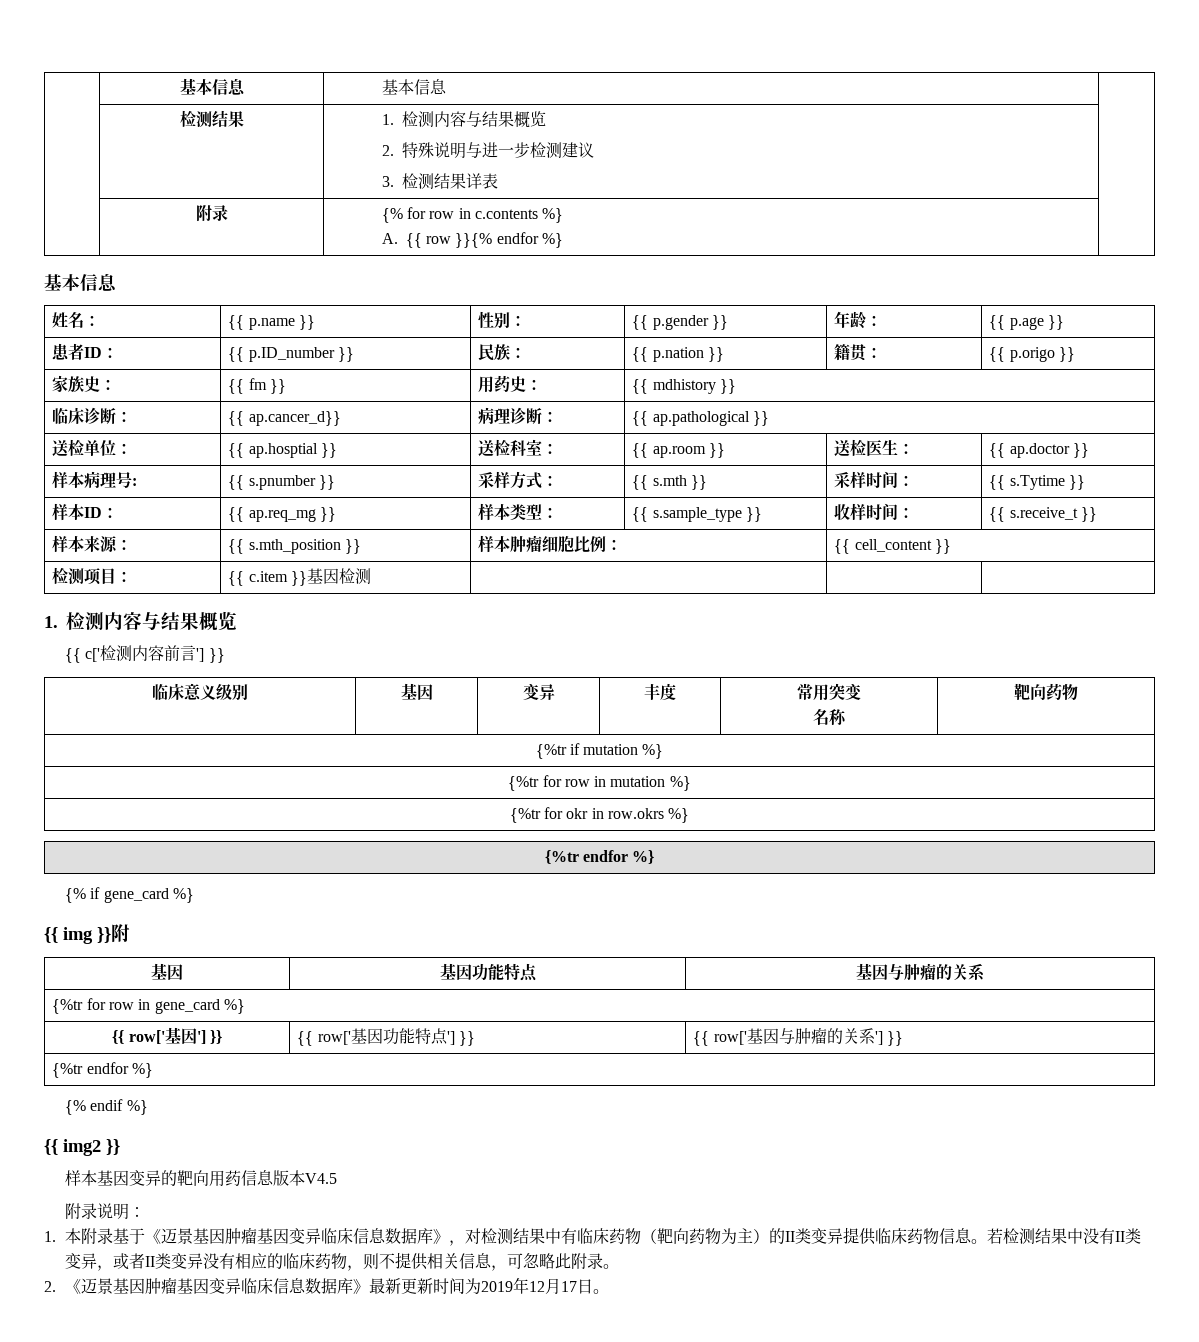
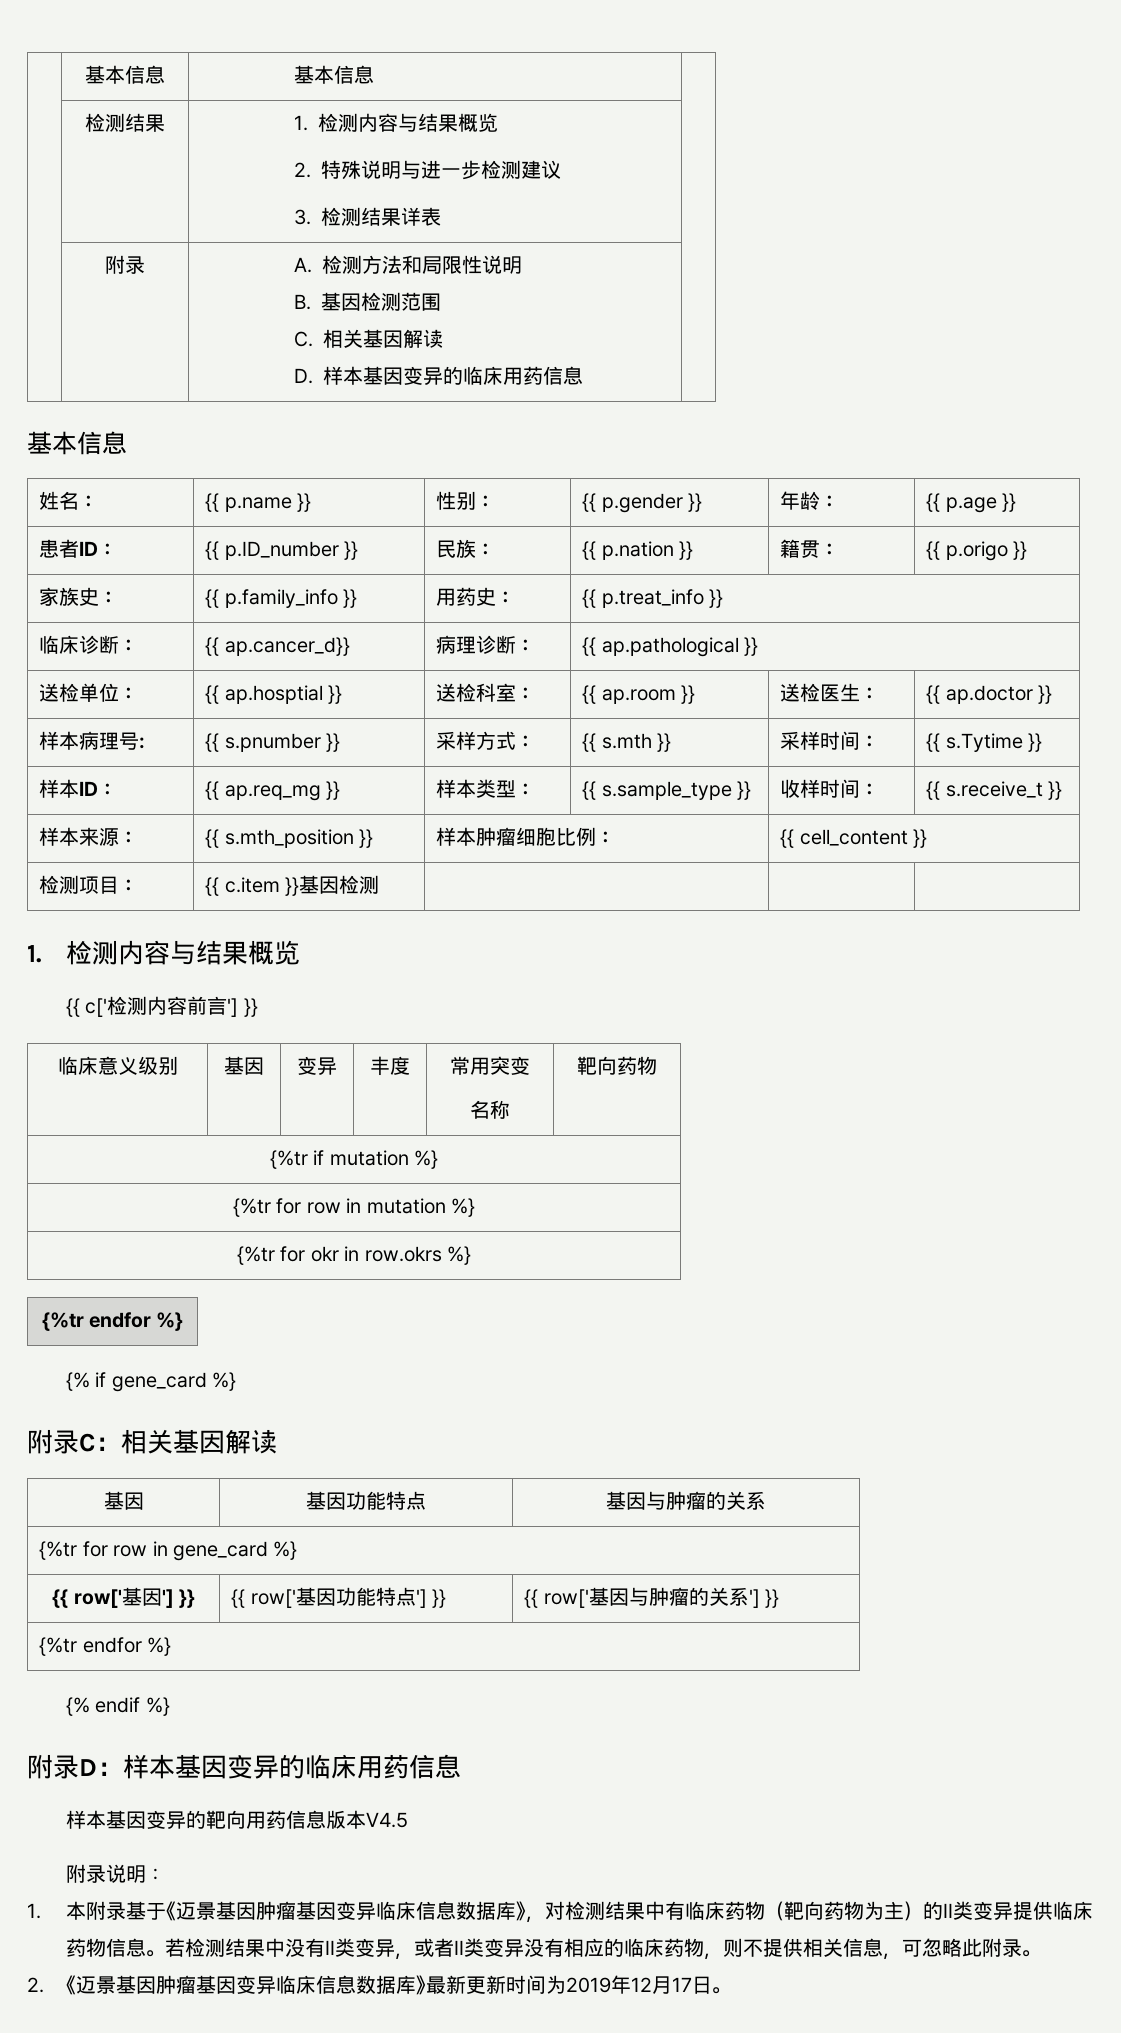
- | 附录 | {% for row in c.contents %}
- A. {{ row }}{% endfor %} |
+ | 附录 | A.检测方法和局限性说明
+ B.基因检测范围
+ C.相关基因解读
+ D.样本基因变异的临床用药信息 |
- 家族史： | {{ fm }} | 用药史： | {{ mdhistory }}
+ 家族史： | {{ p.family_info }} | 用药史： | {{ p.treat_info }}
- {{ img }}附
+ 附录C：相关基因解读
- {{ img2 }}
+ 附录D：样本基因变异的临床用药信息

